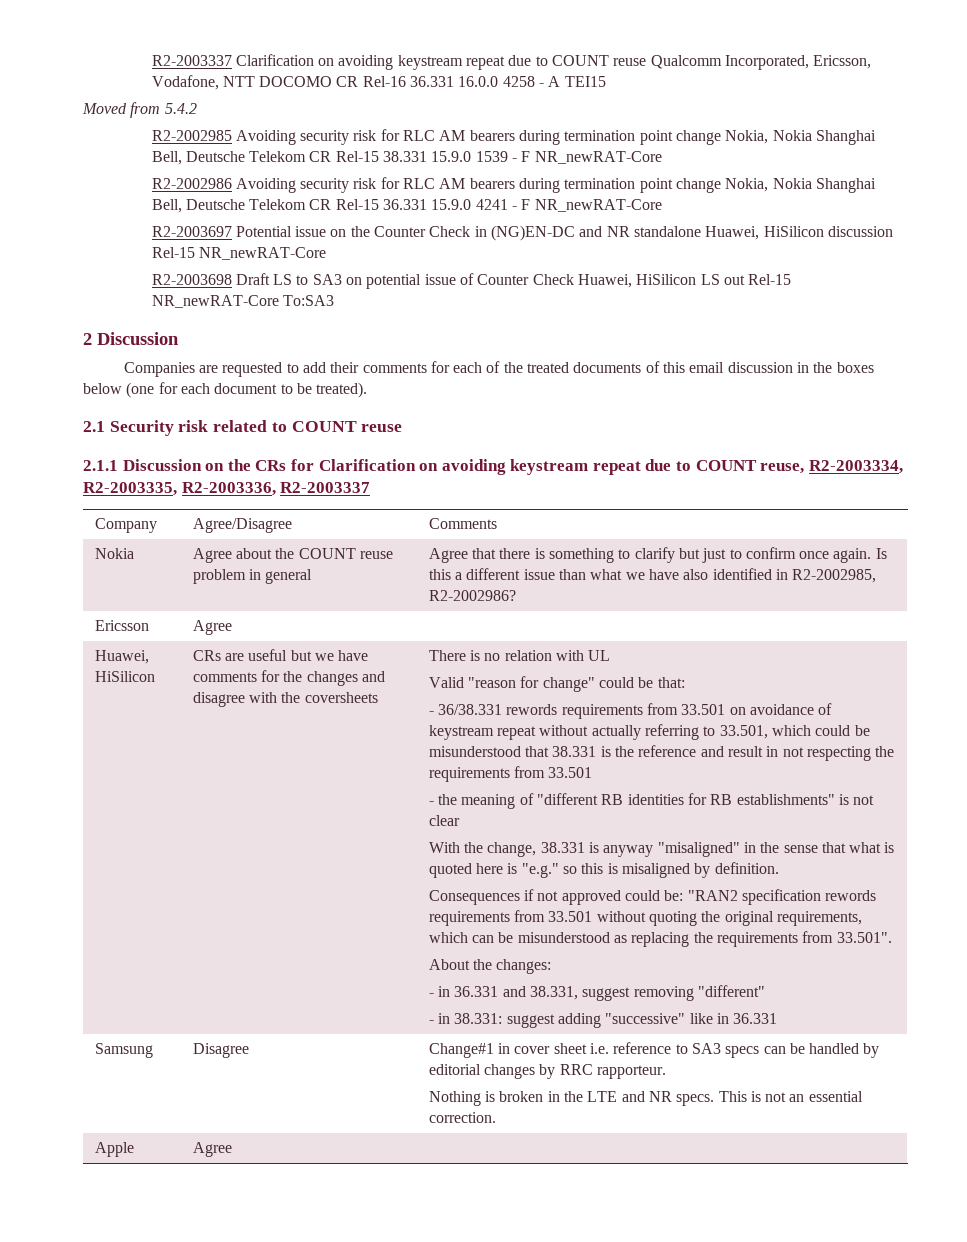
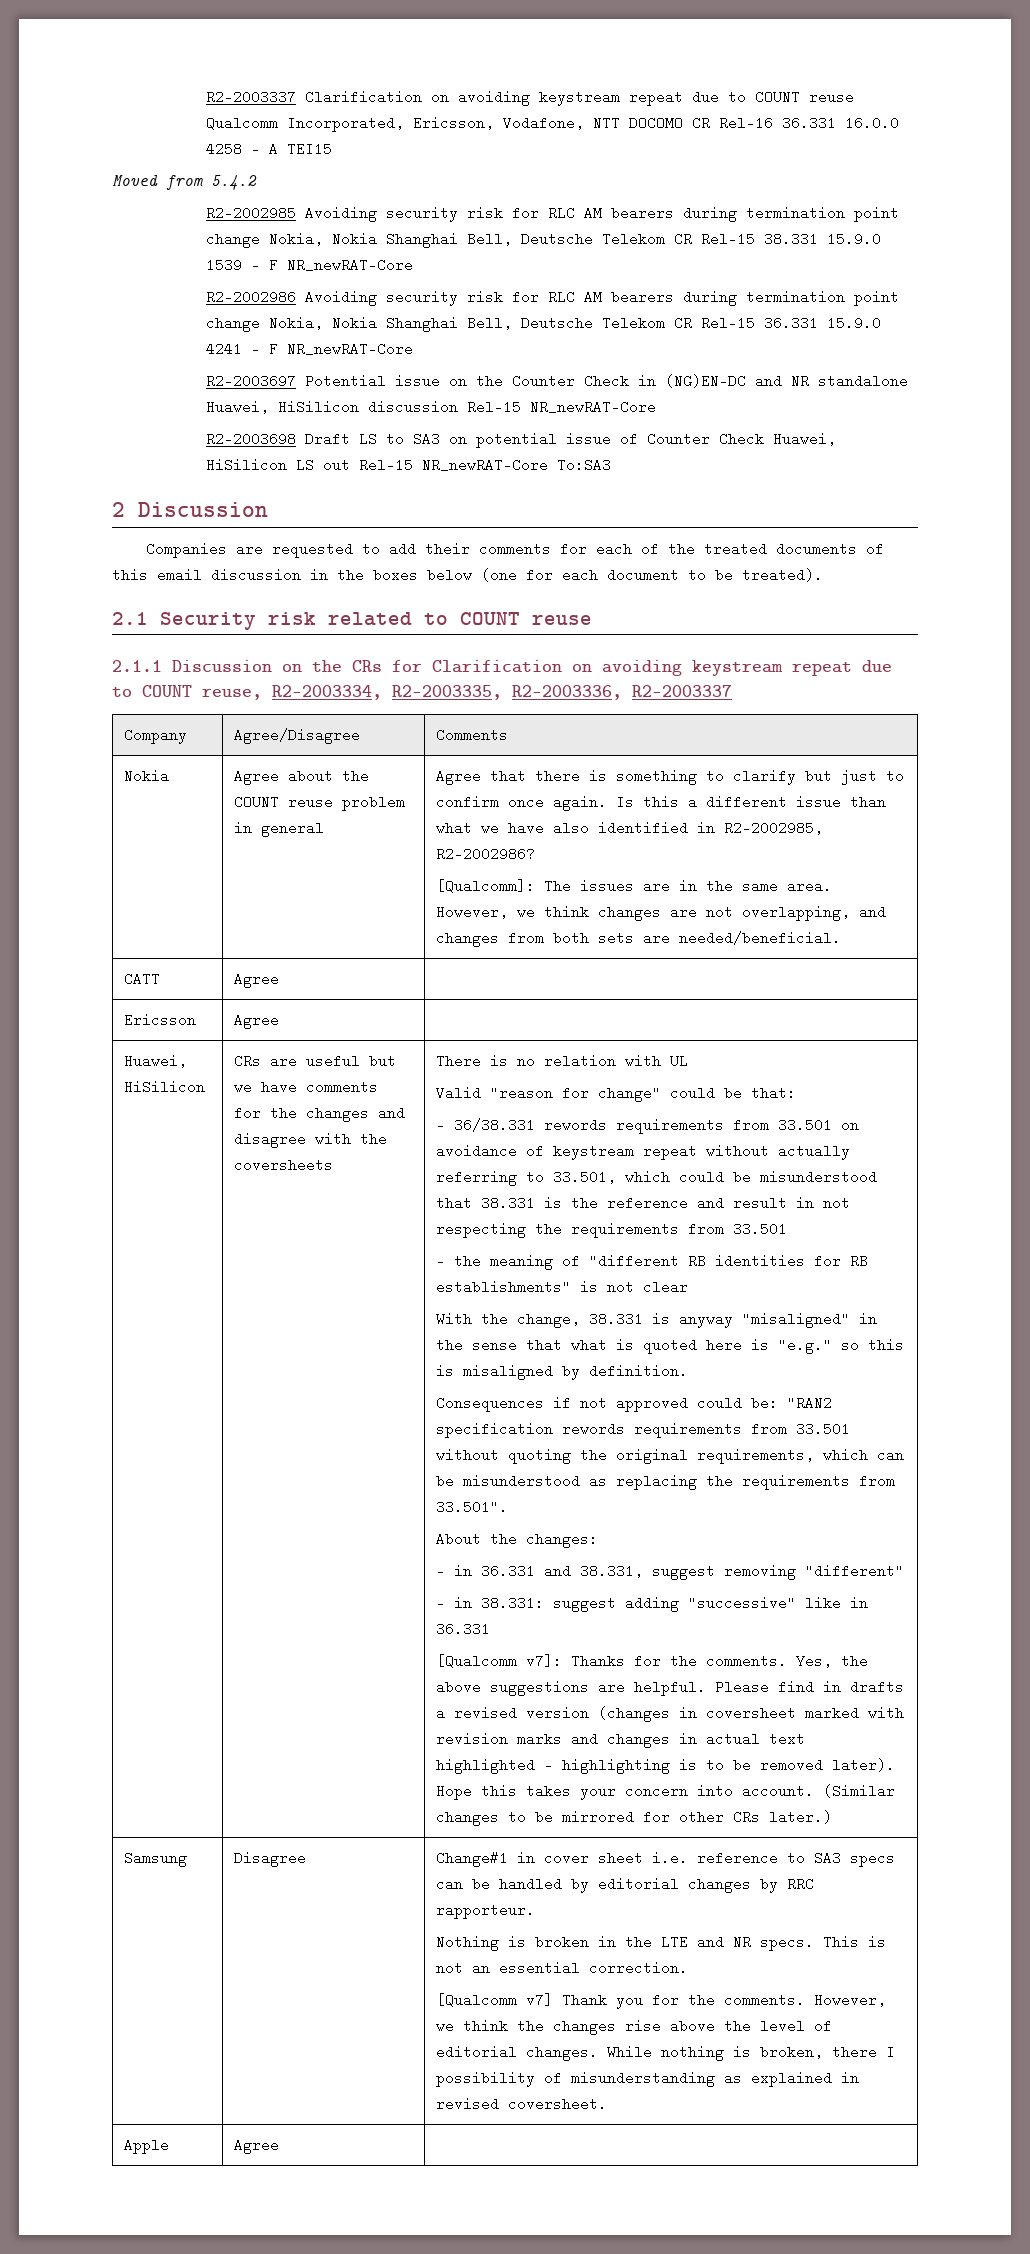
+ [Qualcomm]: The issues are in the same area. However, we think changes are not overlapping, and changes from both sets are needed/beneficial.
+ CATT | Agree |
+ [Qualcomm v7]: Thanks for the comments. Yes, the above suggestions are helpful. Please find in drafts a revised version (changes in coversheet marked with revision marks and changes in actual text highlighted - highlighting is to be removed later). Hope this takes your concern into account. (Similar changes to be mirrored for other CRs later.)
+ [Qualcomm v7] Thank you for the comments. However, we think the changes rise above the level of editorial changes. While nothing is broken, there I possibility of misunderstanding as explained in revised coversheet.

